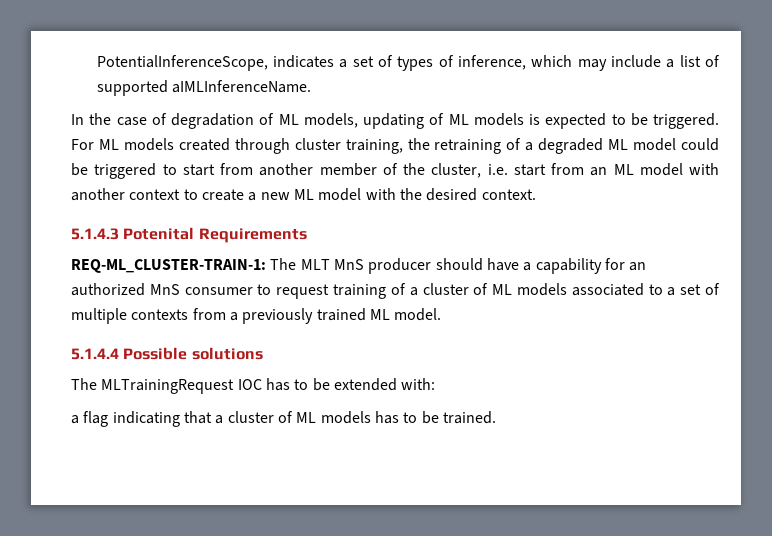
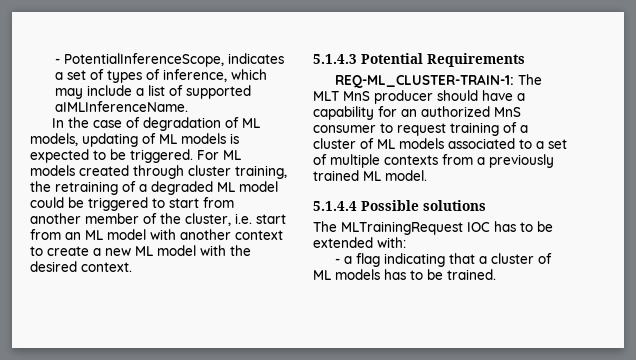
- PotentialInferenceScope, indicates a set of types of inference, which may include a list of supported aIMLInferenceName.
+ - PotentialInferenceScope, indicates a set of types of inference, which may include a list of supported aIMLInferenceName.
- 5.1.4.3 Potenital Requirements
+ 5.1.4.3 Potential Requirements
- a flag indicating that a cluster of ML models has to be trained.
+ - a flag indicating that a cluster of ML models has to be trained.

